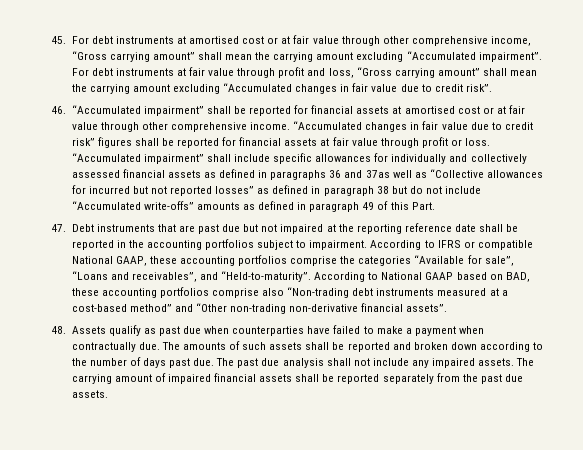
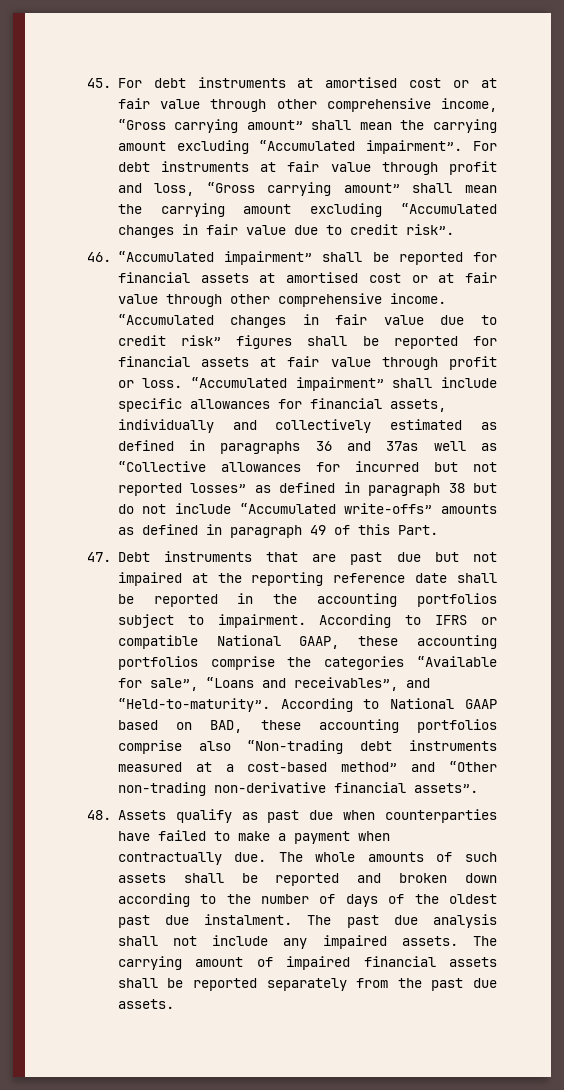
- “Accumulated impairment” shall include specific allowances for individually and collectively assessed financial assets as defined in paragraphs 36 and 37as well as “Collective allowances for incurred but not reported losses” as defined in paragraph 38 but do not include “Accumulated write-offs” amounts as defined in paragraph 49 of this Part.
+ “Accumulated impairment” shall include specific allowances for financial assets, individually and collectively estimated as defined in paragraphs 36 and 37as well as “Collective allowances for incurred but not reported losses” as defined in paragraph 38 but do not include “Accumulated write-offs” amounts as defined in paragraph 49 of this Part.
- The amounts of such assets shall be reported and broken down according to the number of days past due.
+ The whole amounts of such assets shall be reported and broken down according to the number of days of the oldest past due instalment.

